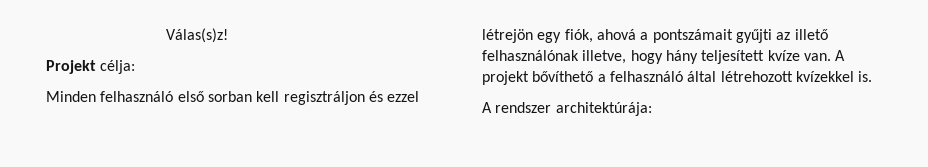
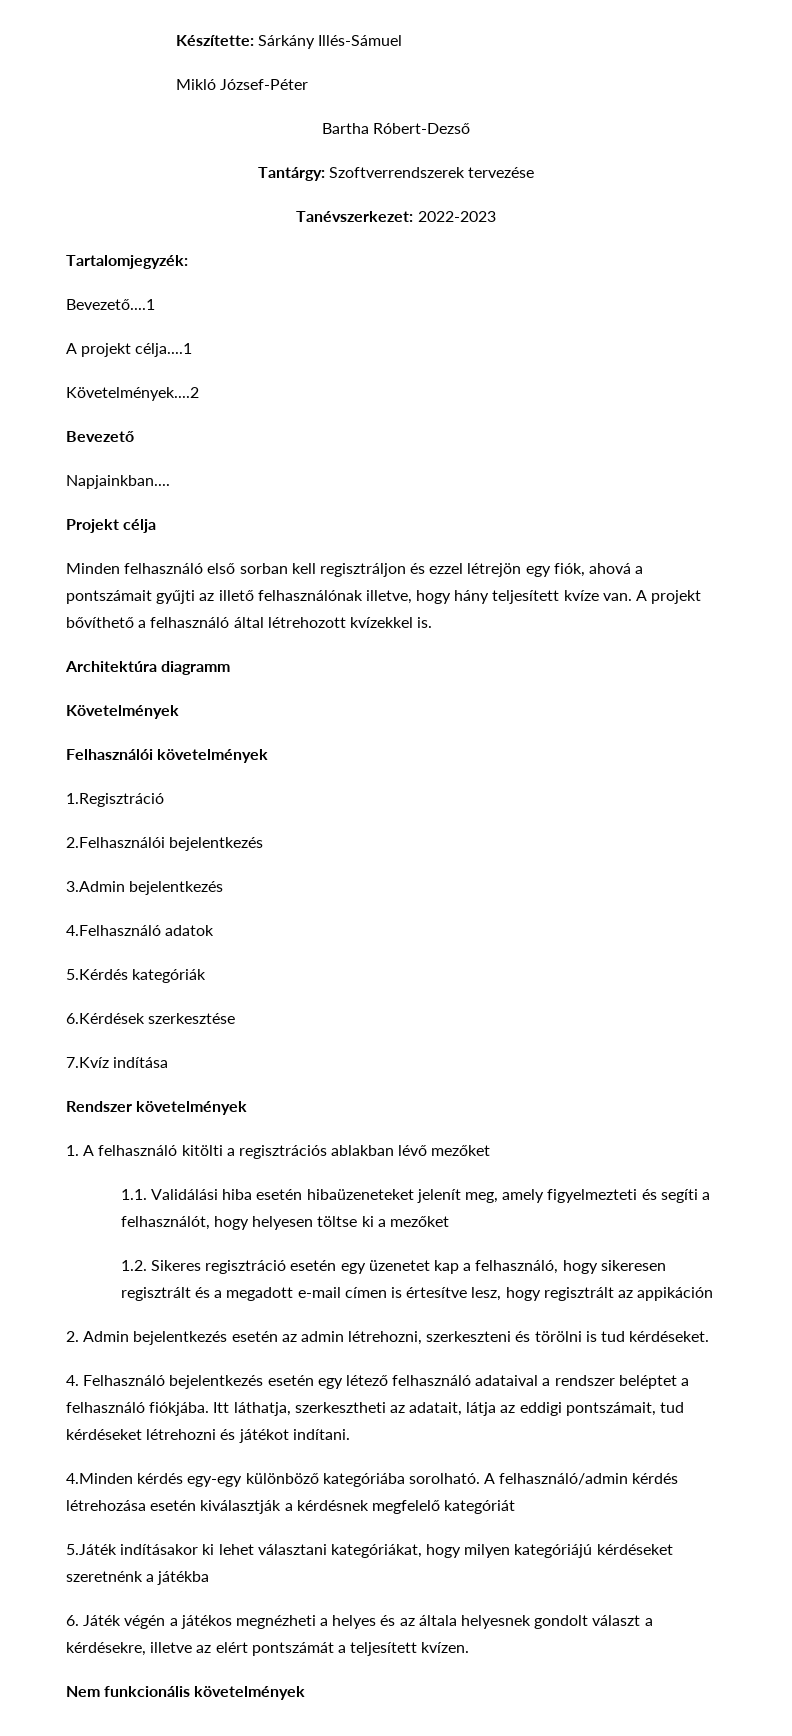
- Válas(s)z!
+ Készítette: Sárkány Illés-Sámuel
+ Mikló József-Péter
+ Bartha Róbert-Dezső
+ Tantárgy: Szoftverrendszerek tervezése
+ Tanévszerkezet: 2022-2023
+ Tartalomjegyzék:
+ Bevezető....1
+ A projekt célja....1
+ Követelmények....2
+ Bevezető
+ Napjainkban....
- Projekt célja:
+ Projekt célja
- A rendszer architektúrája:
+ Architektúra diagramm
+ Követelmények
+ Felhasználói követelmények
+ 1.Regisztráció
+ 2.Felhasználói bejelentkezés
+ 3.Admin bejelentkezés
+ 4.Felhasználó adatok
+ 5.Kérdés kategóriák
+ 6.Kérdések szerkesztése
+ 7.Kvíz indítása
+ Rendszer követelmények
+ 1. A felhasználó kitölti a regisztrációs ablakban lévő mezőket
+ 1.1. Validálási hiba esetén hibaüzeneteket jelenít meg, amely figyelmezteti és segíti a felhasználót, hogy helyesen töltse ki a mezőket
+ 1.2. Sikeres regisztráció esetén egy üzenetet kap a felhasználó, hogy sikeresen regisztrált és a megadott e-mail címen is értesítve lesz, hogy regisztrált az appikáción
+ 2. Admin bejelentkezés esetén az admin létrehozni, szerkeszteni és törölni is tud kérdéseket.
+ 4. Felhasználó bejelentkezés esetén egy létező felhasználó adataival a rendszer beléptet a felhasználó fiókjába. Itt láthatja, szerkesztheti az adatait, látja az eddigi pontszámait, tud kérdéseket létrehozni és játékot indítani.
+ 4.Minden kérdés egy-egy különböző kategóriába sorolható. A felhasználó/admin kérdés létrehozása esetén kiválasztják a kérdésnek megfelelő kategóriát
+ 5.Játék indításakor ki lehet választani kategóriákat, hogy milyen kategóriájú kérdéseket szeretnénk a játékba
+ 6. Játék végén a játékos megnézheti a helyes és az általa helyesnek gondolt választ a kérdésekre, illetve az elért pontszámát a teljesített kvízen.
+ Nem funkcionális követelmények

